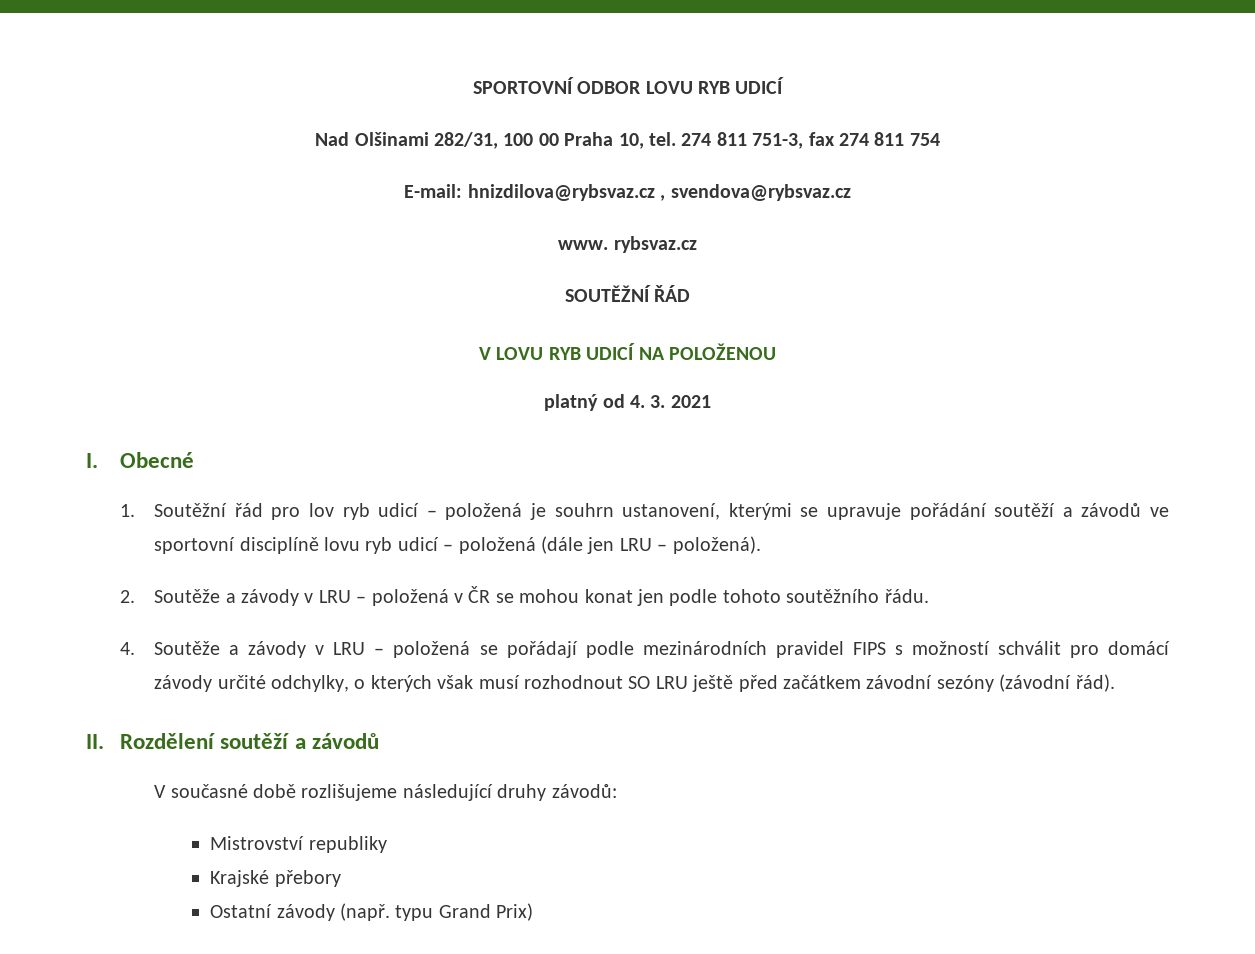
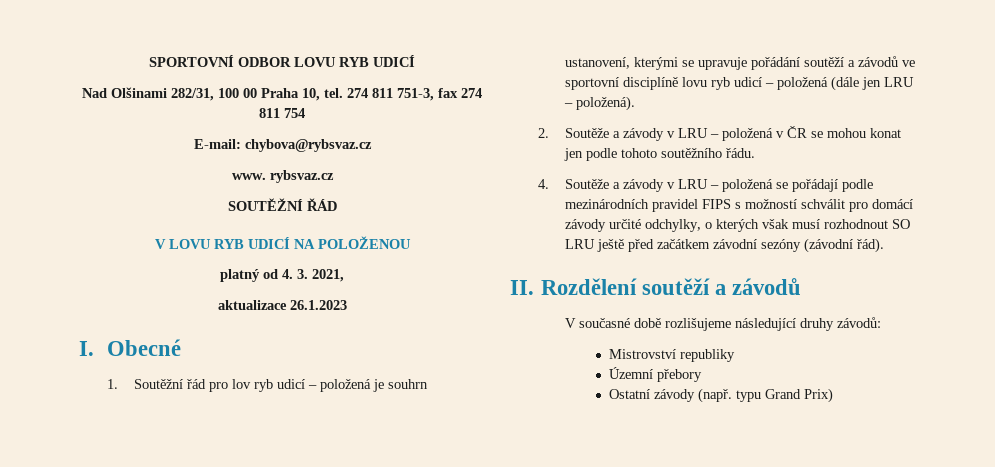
- E-mail: hnizdilova@rybsvaz.cz , svendova@rybsvaz.cz
+ E-mail: chybova@rybsvaz.cz
- platný od 4. 3. 2021
+ platný od 4. 3. 2021,
+ aktualizace 26.1.2023
- Krajské přebory
+ Územní přebory

